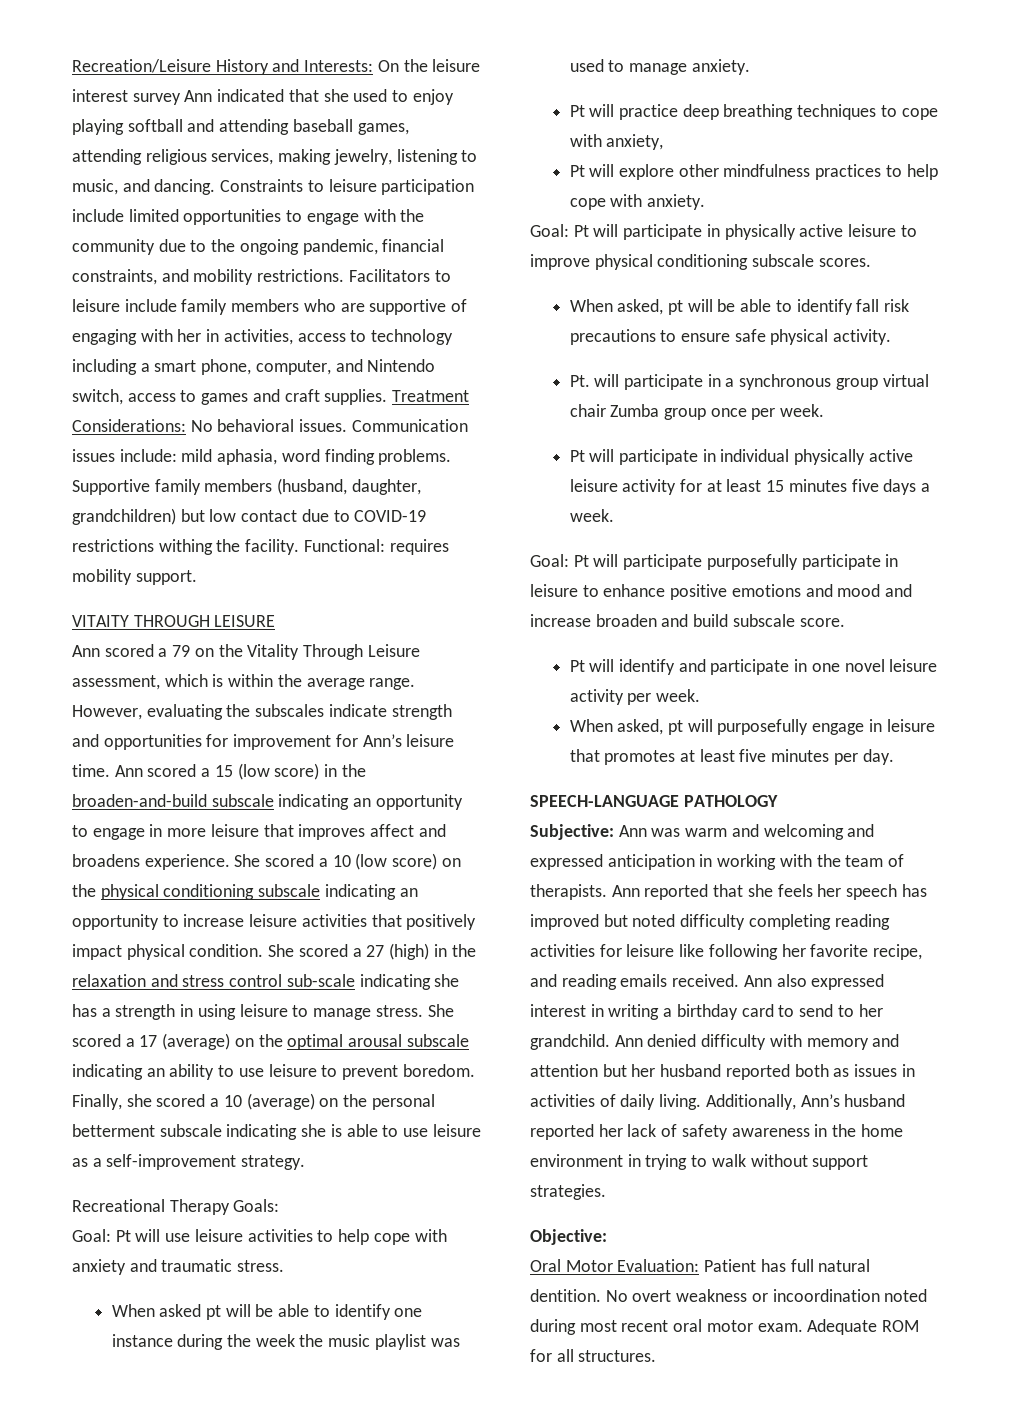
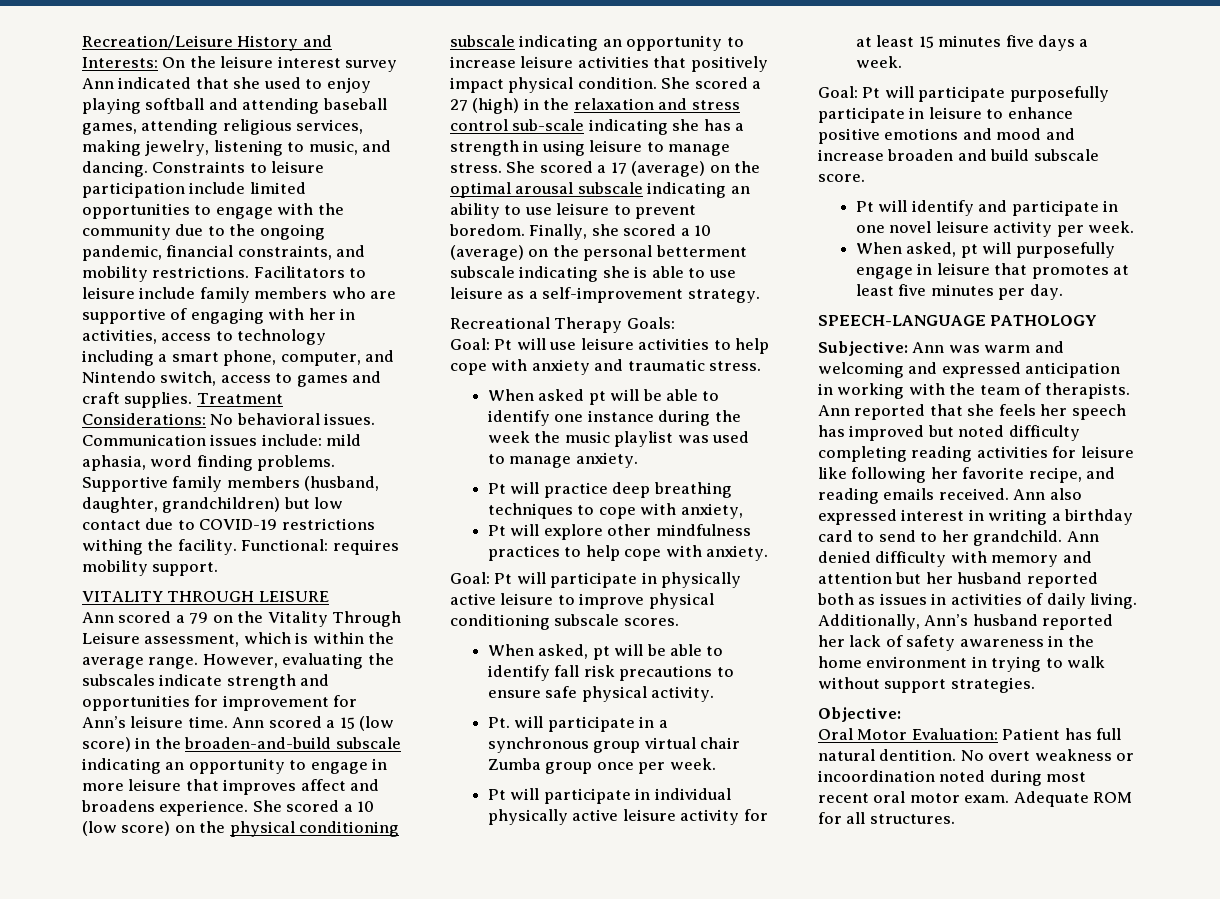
- VITAITY THROUGH LEISURE
+ VITALITY THROUGH LEISURE

